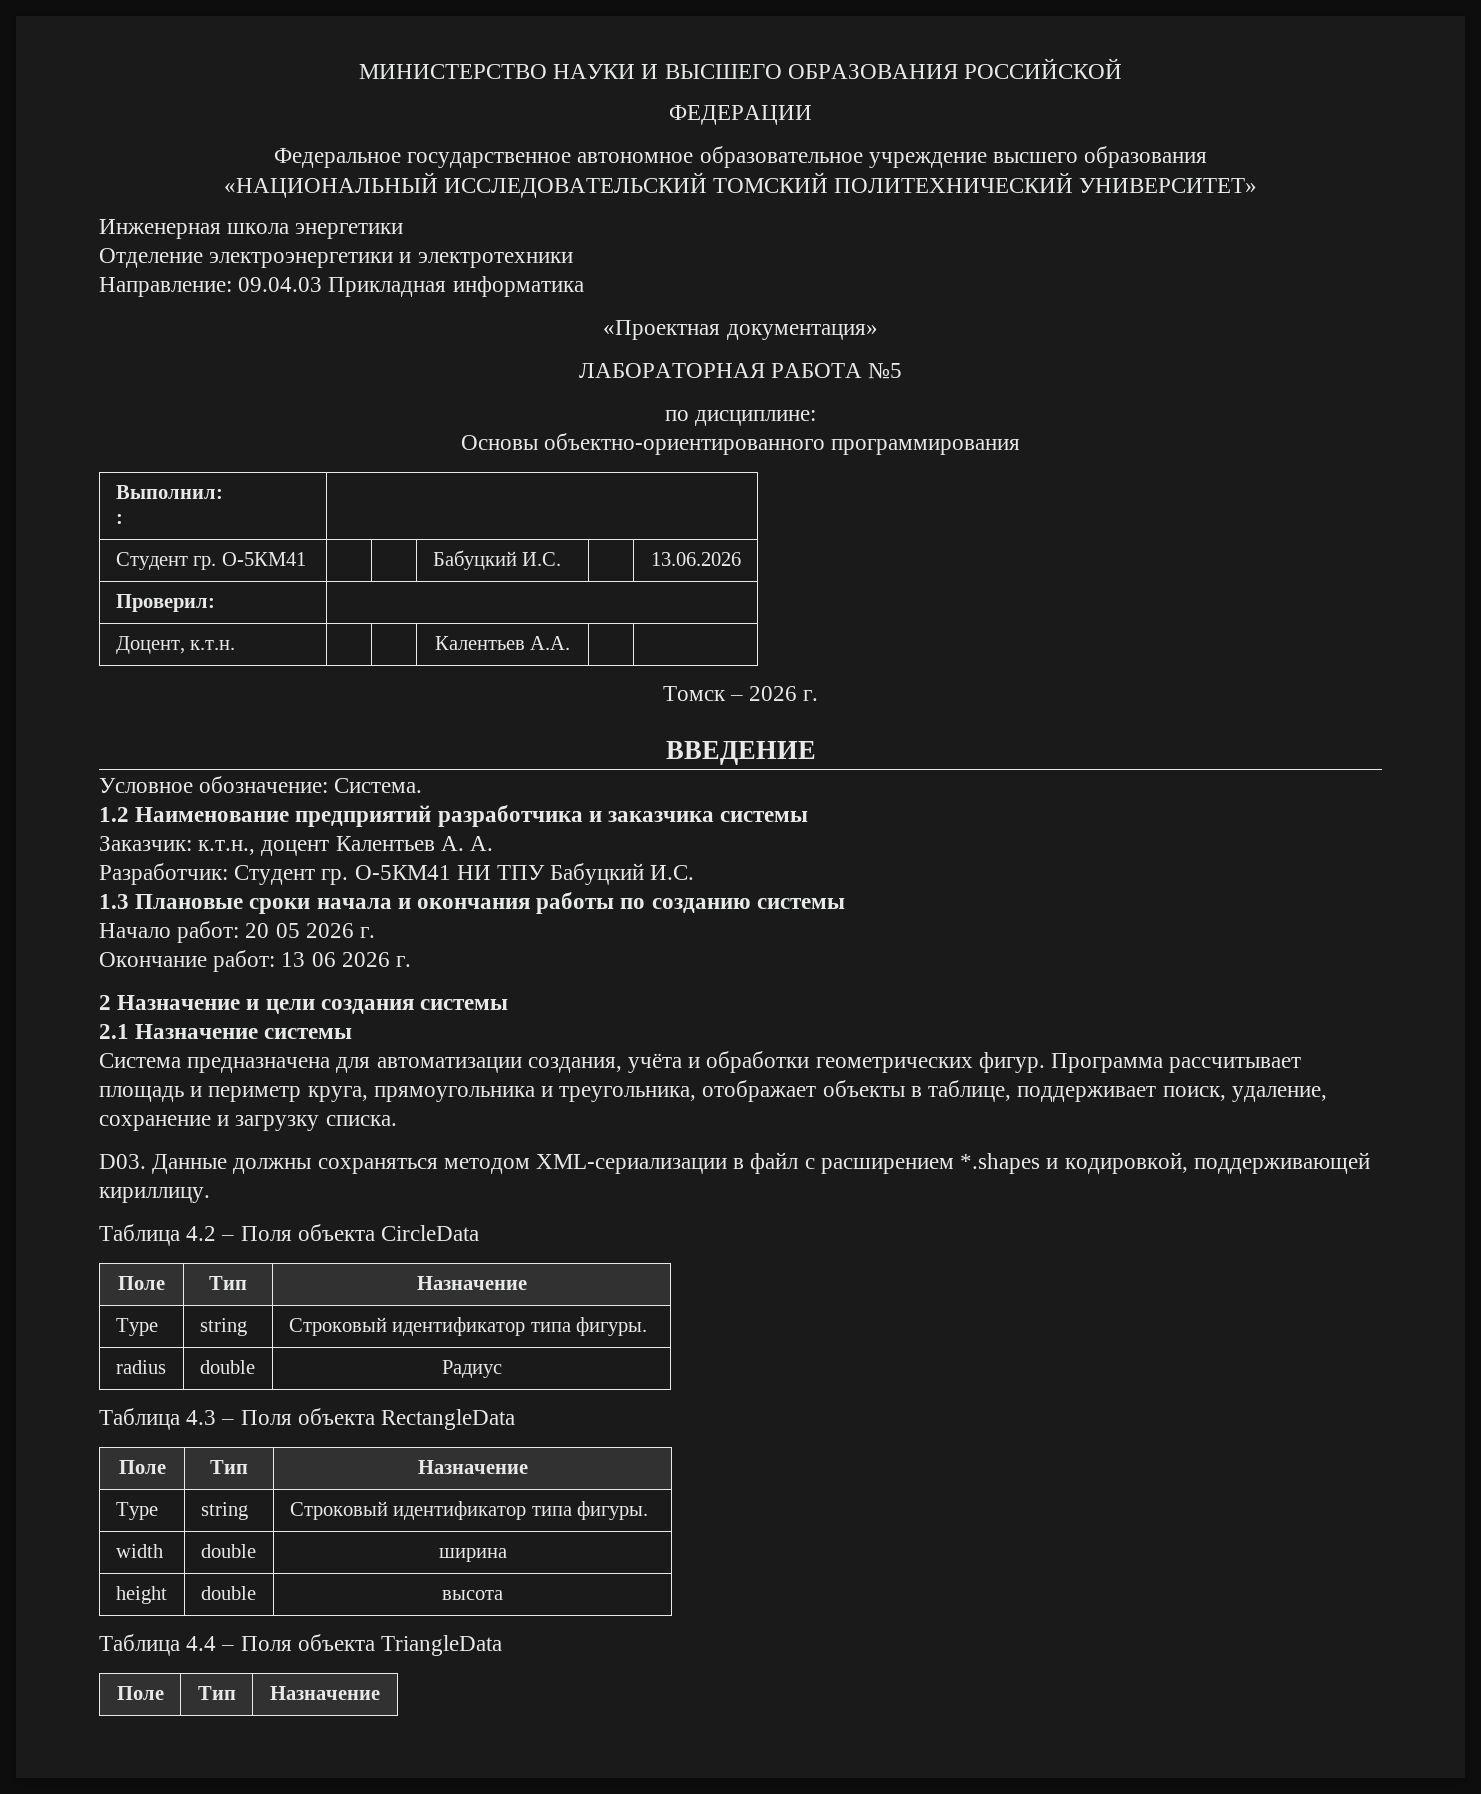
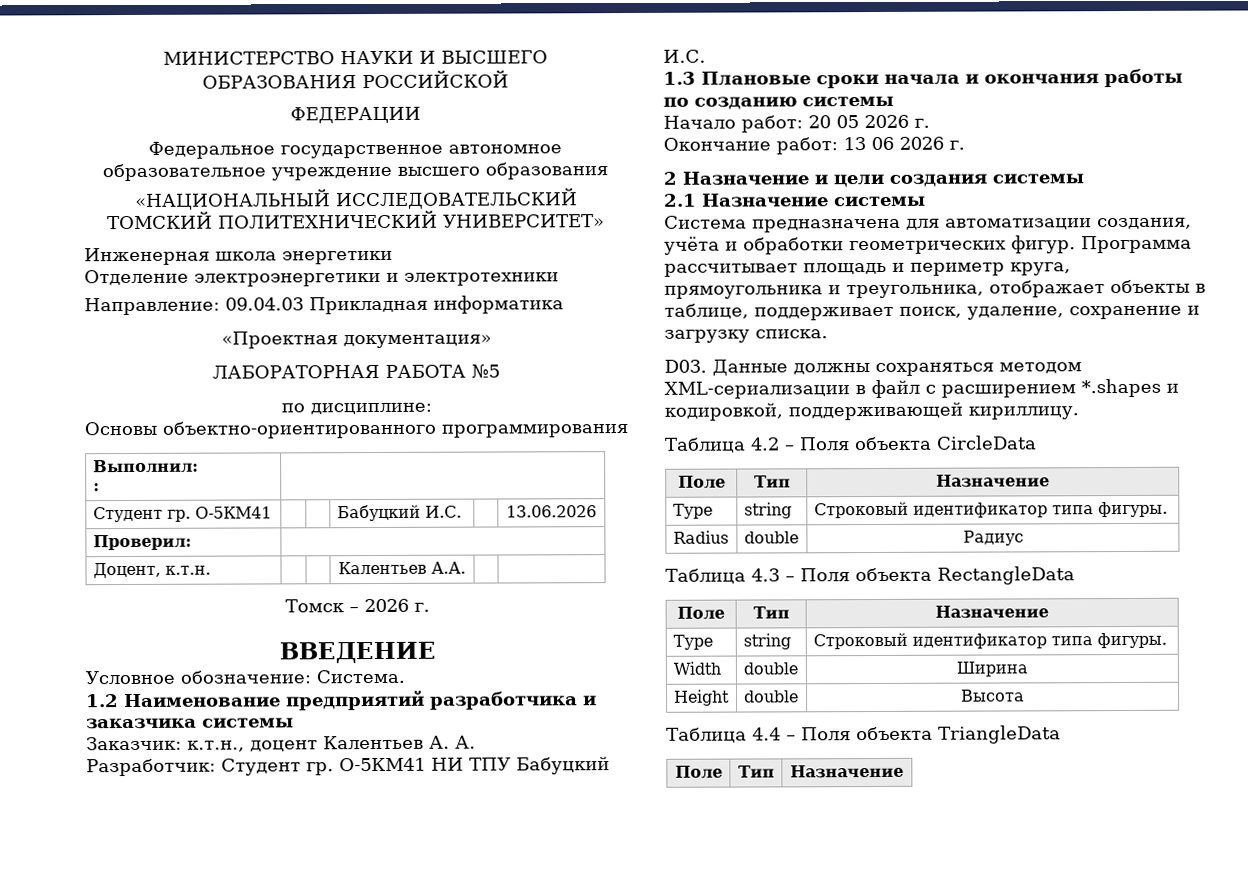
- radius | double | Радиус
+ Radius | double | Радиус
- width | double | ширина
- height | double | высота
+ Width | double | Ширина
+ Height | double | Высота

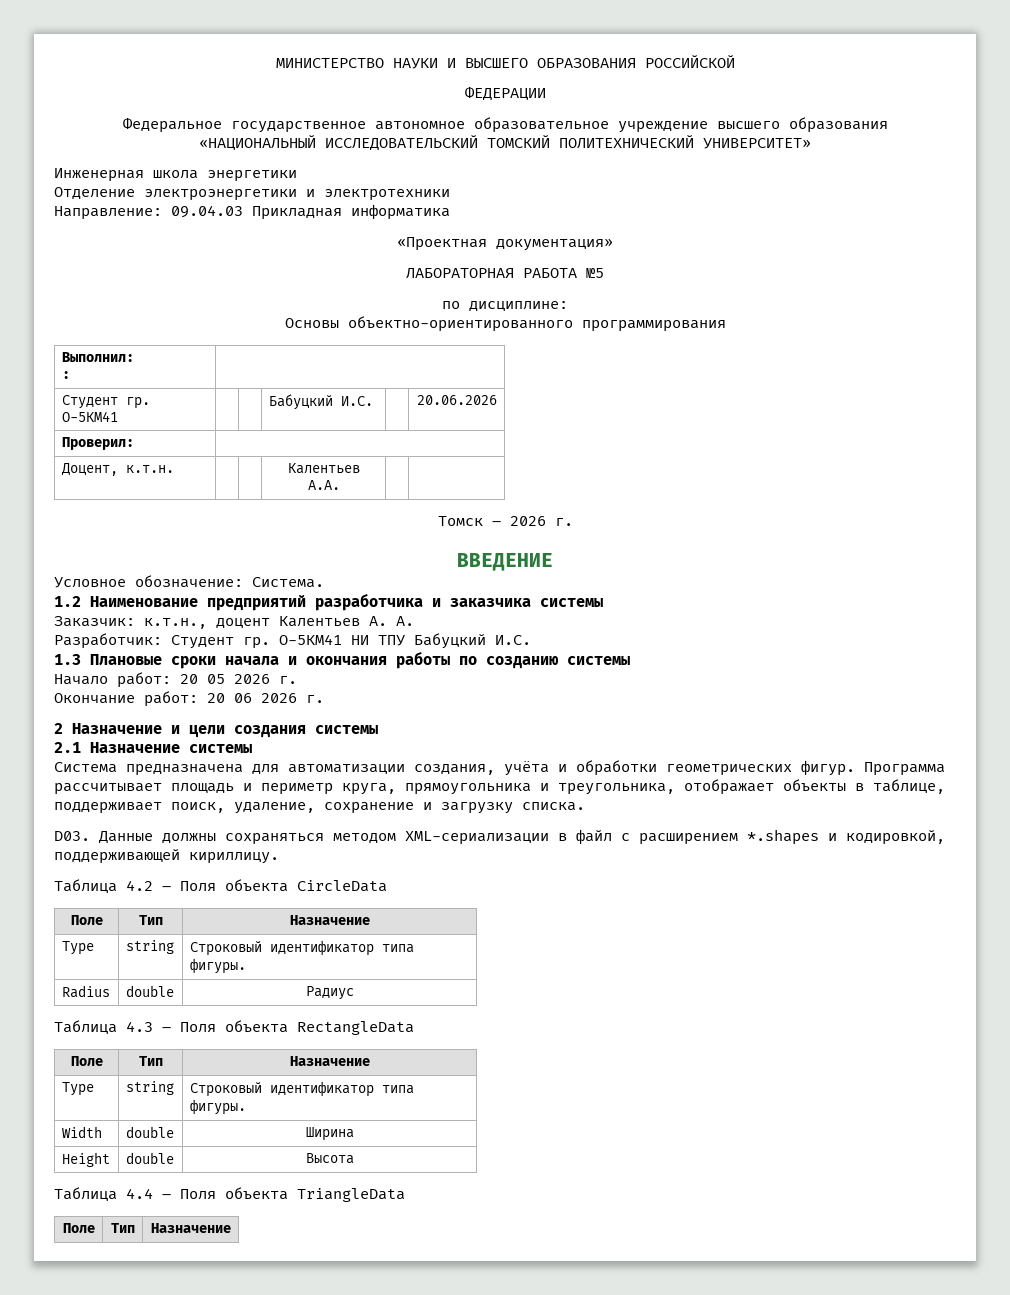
- Студент гр. О-5КМ41 | | | Бабуцкий И.С. | | 13.06.2026
+ Студент гр. О-5КМ41 | | | Бабуцкий И.С. | | 20.06.2026
- Окончание работ: 13 06 2026 г.
+ Окончание работ: 20 06 2026 г.

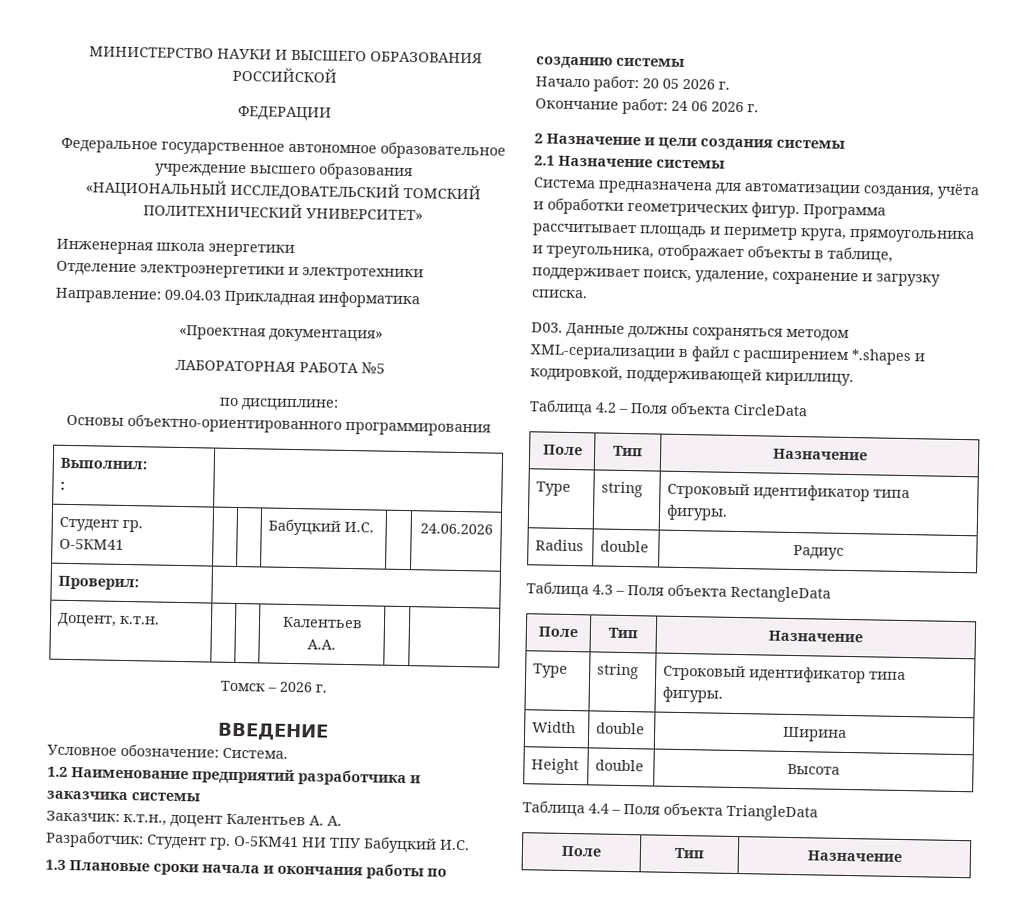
- Студент гр. О-5КМ41 | | | Бабуцкий И.С. | | 20.06.2026
+ Студент гр. О-5КМ41 | | | Бабуцкий И.С. | | 24.06.2026
- Окончание работ: 20 06 2026 г.
+ Окончание работ: 24 06 2026 г.

